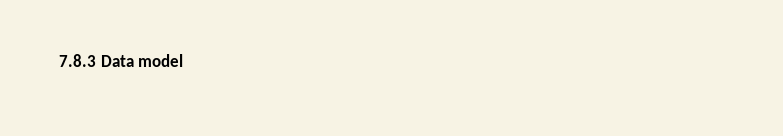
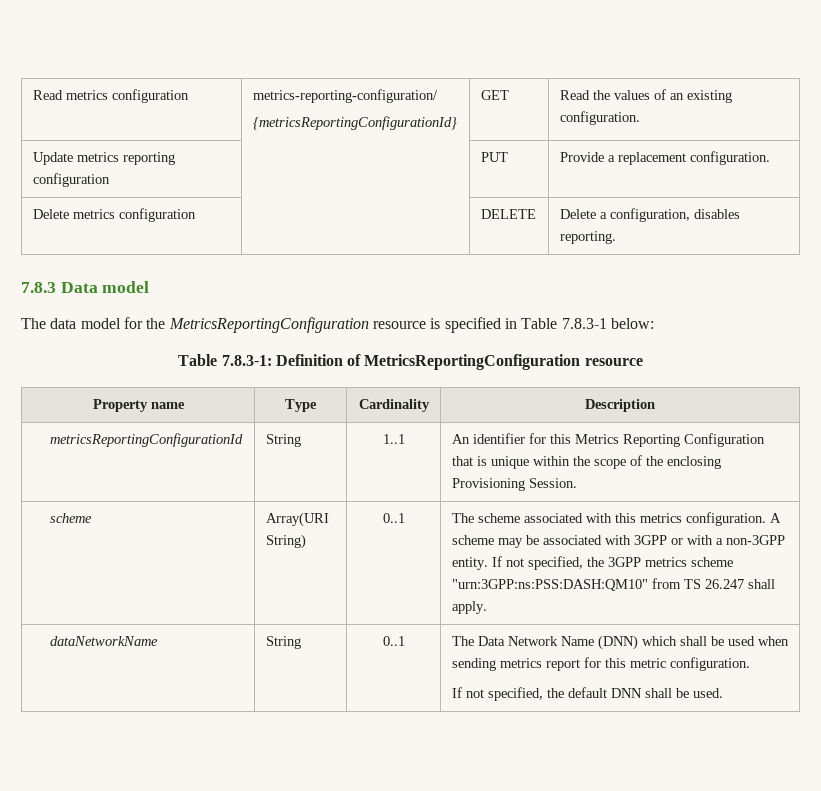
+ Read metrics configuration | metrics-reporting-configuration/
+ {metricsReportingConfigurationId} | GET | Read the values of an existing configuration.
+ Update metrics reporting configuration | | PUT | Provide a replacement configuration.
+ Delete metrics configuration | | DELETE | Delete a configuration, disables reporting.
  7.8.3 Data model
+ The data model for the MetricsReportingConfiguration resource is specified in Table 7.8.3-1 below:
+ Table 7.8.3-1: Definition of MetricsReportingConfiguration resource
+ Property name | Type | Cardinality | Description
+ metricsReportingConfigurationId | String | 1..1 | An identifier for this Metrics Reporting Configuration that is unique within the scope of the enclosing Provisioning Session.
+ scheme | Array(URI String) | 0..1 | The scheme associated with this metrics configuration. A scheme may be associated with 3GPP or with a non-3GPP entity. If not specified, the 3GPP metrics scheme "urn:3GPP:ns:PSS:DASH:QM10" from TS 26.247 shall apply.
+ dataNetworkName | String | 0..1 | The Data Network Name (DNN) which shall be used when sending metrics report for this metric configuration.
+ If not specified, the default DNN shall be used.

